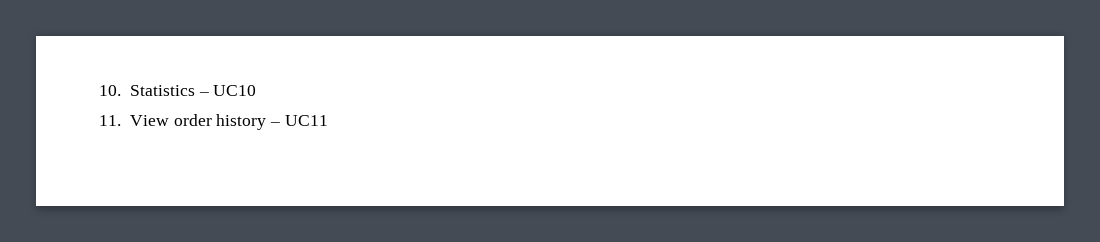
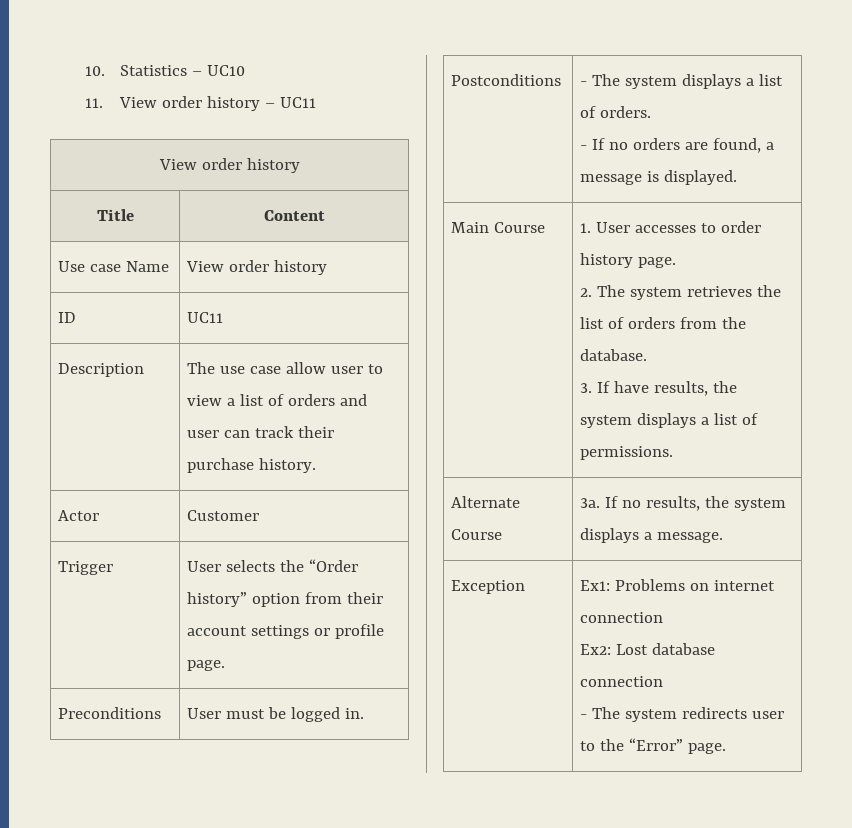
  11. View order history – UC11
+ View order history
+ Title | Content
+ Use case Name | View order history
+ ID | UC11
+ Description | The use case allow user to view a list of orders and user can track their purchase history.
+ Actor | Customer
+ Trigger | User selects the “Order history” option from their account settings or profile page.
+ Preconditions | User must be logged in.
+ Postconditions | - The system displays a list of orders.
+ - If no orders are found, a message is displayed.
+ Main Course | 1. User accesses to order history page.
+ 2. The system retrieves the list of orders from the database.
+ 3. If have results, the system displays a list of permissions.
+ Alternate Course | 3a. If no results, the system displays a message.
+ Exception | Ex1: Problems on internet connection
+ Ex2: Lost database connection
+ - The system redirects user to the “Error” page.

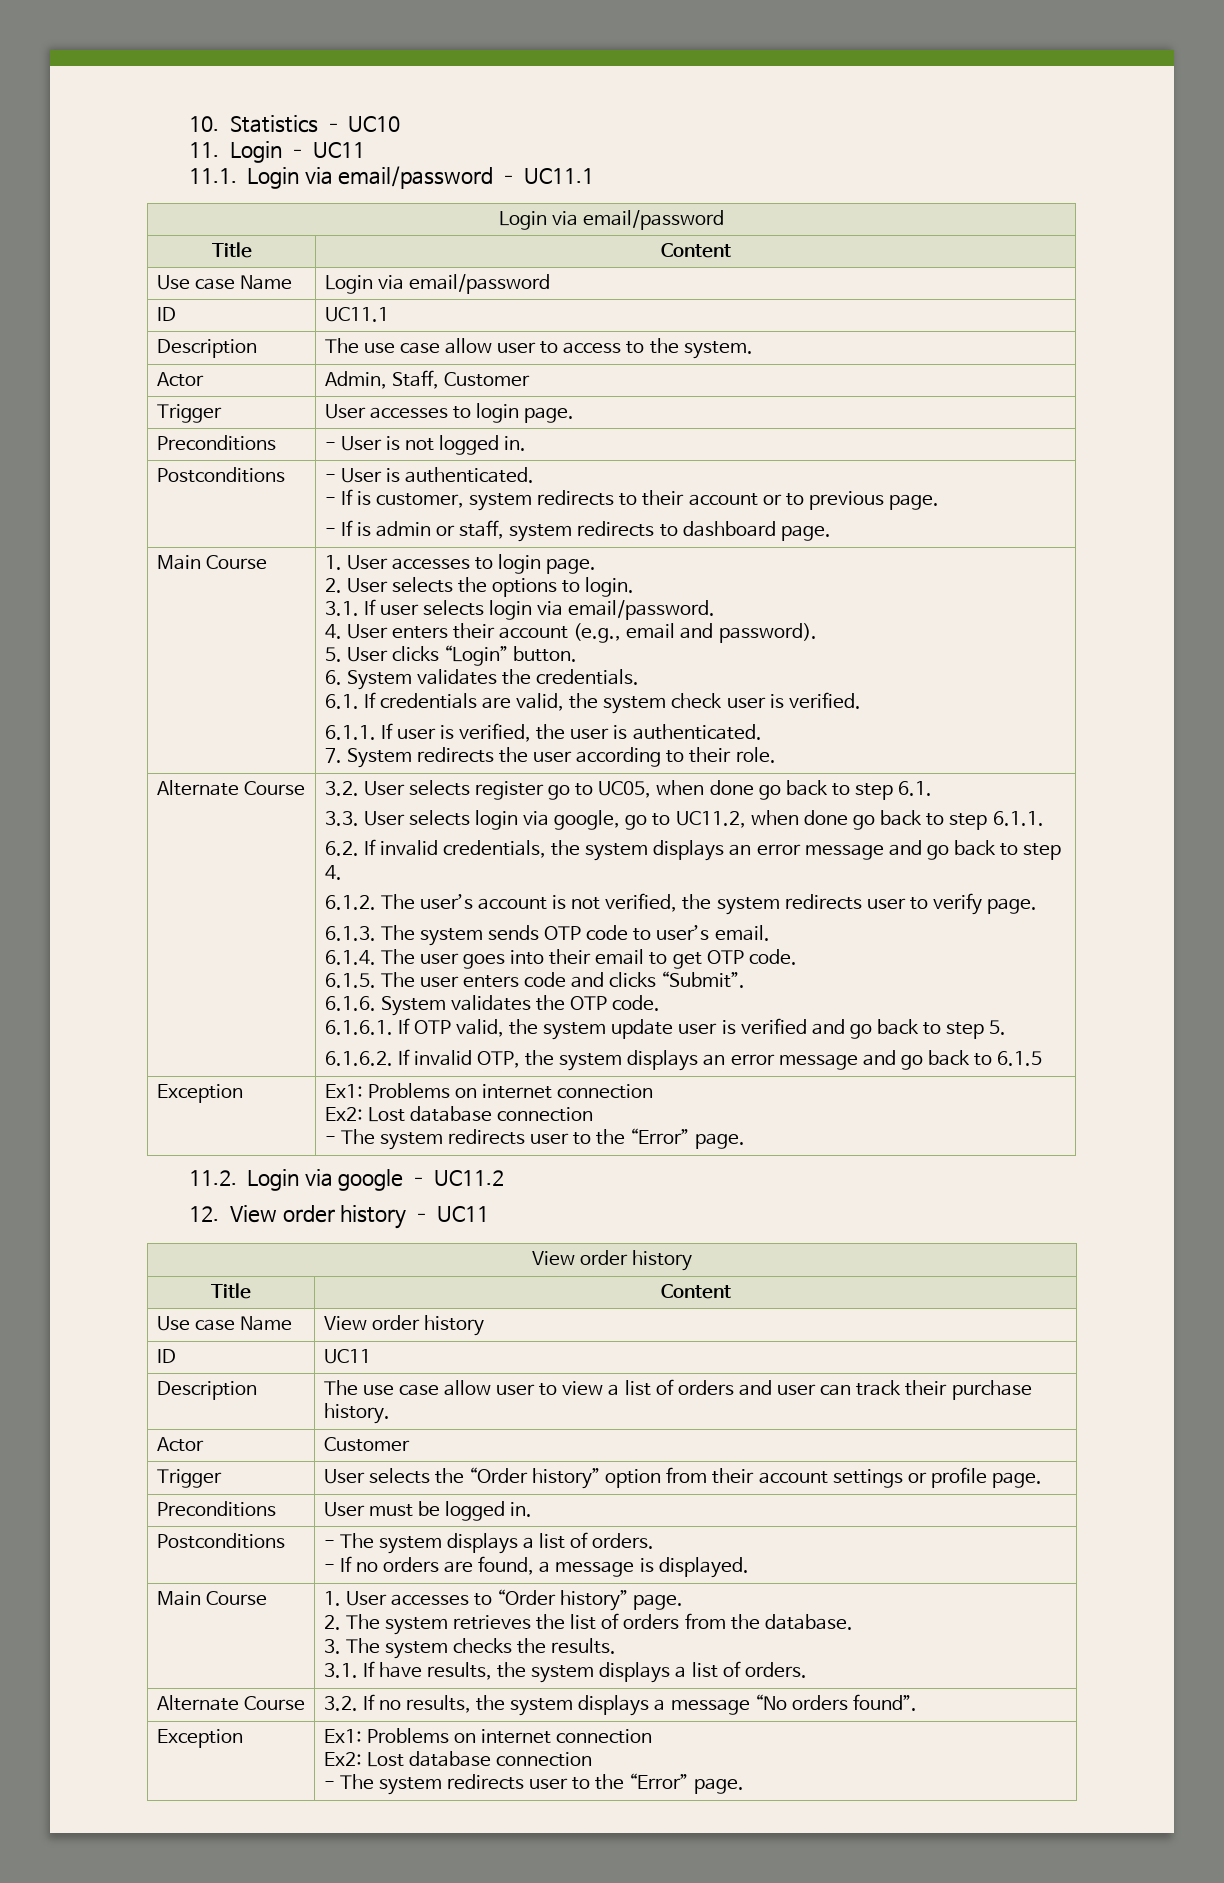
- 11. View order history – UC11
+ 11. Login – UC11
+ 11.1. Login via email/password – UC11.1
+ Login via email/password
+ Title | Content
+ Use case Name | Login via email/password
+ ID | UC11.1
+ Description | The use case allow user to access to the system.
+ Actor | Admin, Staff, Customer
+ Trigger | User accesses to login page.
+ Preconditions | - User is not logged in.
+ Postconditions | - User is authenticated.
+ - If is customer, system redirects to their account or to previous page.
+ - If is admin or staff, system redirects to dashboard page.
+ Main Course | 1. User accesses to login page.
+ 2. User selects the options to login.
+ 3.1. If user selects login via email/password.
+ 4. User enters their account (e.g., email and password).
+ 5. User clicks “Login” button.
+ 6. System validates the credentials.
+ 6.1. If credentials are valid, the system check user is verified.
+ 6.1.1. If user is verified, the user is authenticated.
+ 7. System redirects the user according to their role.
+ Alternate Course | 3.2. User selects register go to UC05, when done go back to step 6.1.
+ 3.3. User selects login via google, go to UC11.2, when done go back to step 6.1.1.
+ 6.2. If invalid credentials, the system displays an error message and go back to step 4.
+ 6.1.2. The user’s account is not verified, the system redirects user to verify page.
+ 6.1.3. The system sends OTP code to user’s email.
+ 6.1.4. The user goes into their email to get OTP code.
+ 6.1.5. The user enters code and clicks “Submit”.
+ 6.1.6. System validates the OTP code.
+ 6.1.6.1. If OTP valid, the system update user is verified and go back to step 5.
+ 6.1.6.2. If invalid OTP, the system displays an error message and go back to 6.1.5
+ Exception | Ex1: Problems on internet connection
+ Ex2: Lost database connection
+ - The system redirects user to the “Error” page.
+ 11.2. Login via google – UC11.2
+ 12. View order history – UC11
- Main Course | 1. User accesses to order history page.
+ Main Course | 1. User accesses to “Order history” page.
  2. The system retrieves the list of orders from the database.
- 3. If have results, the system displays a list of permissions.
- Alternate Course | 3a. If no results, the system displays a message.
+ 3. The system checks the results.
+ 3.1. If have results, the system displays a list of orders.
+ Alternate Course | 3.2. If no results, the system displays a message “No orders found”.

